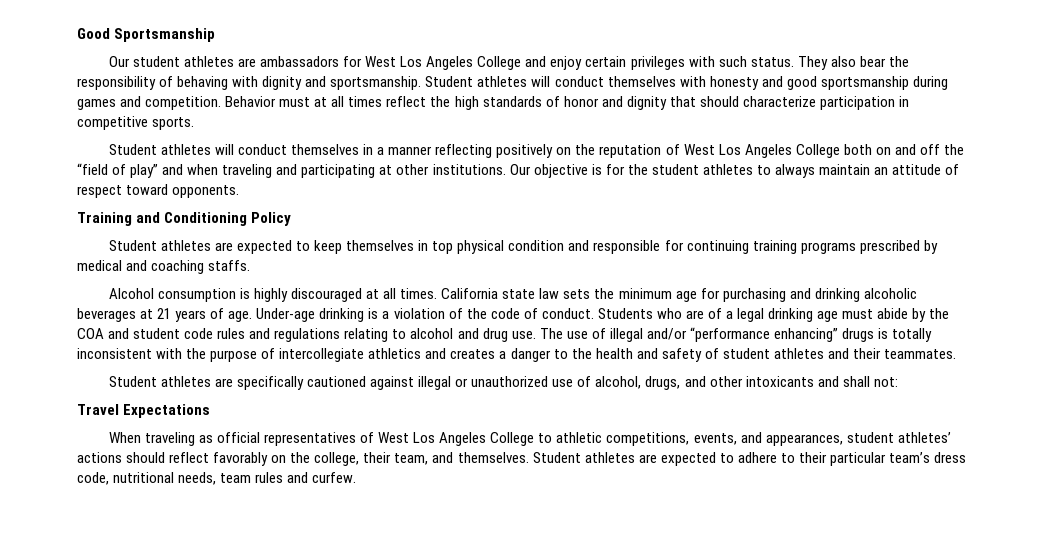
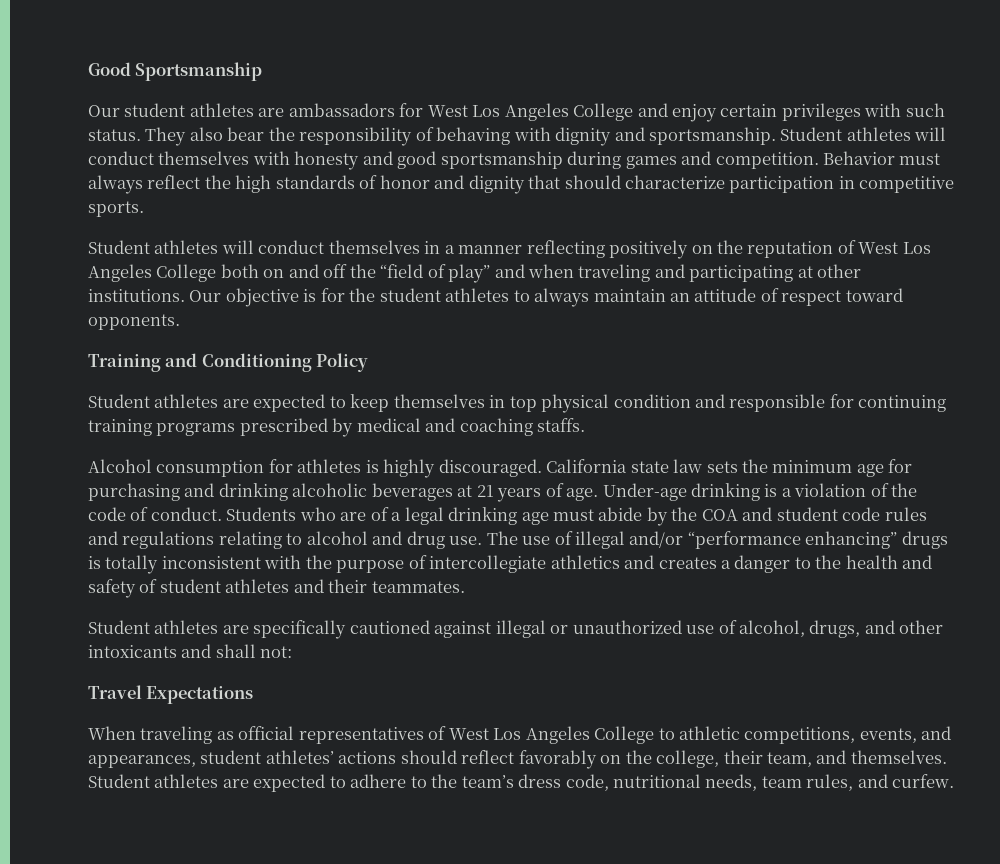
- Behavior must at all times reflect the high standards of honor and dignity that should characterize participation in competitive sports.
+ Behavior must always reflect the high standards of honor and dignity that should characterize participation in competitive sports.
- Alcohol consumption is highly discouraged at all times.
+ Alcohol consumption for athletes is highly discouraged.
- Student athletes are expected to adhere to their particular team’s dress code, nutritional needs, team rules and curfew.
+ Student athletes are expected to adhere to the team’s dress code, nutritional needs, team rules, and curfew.

